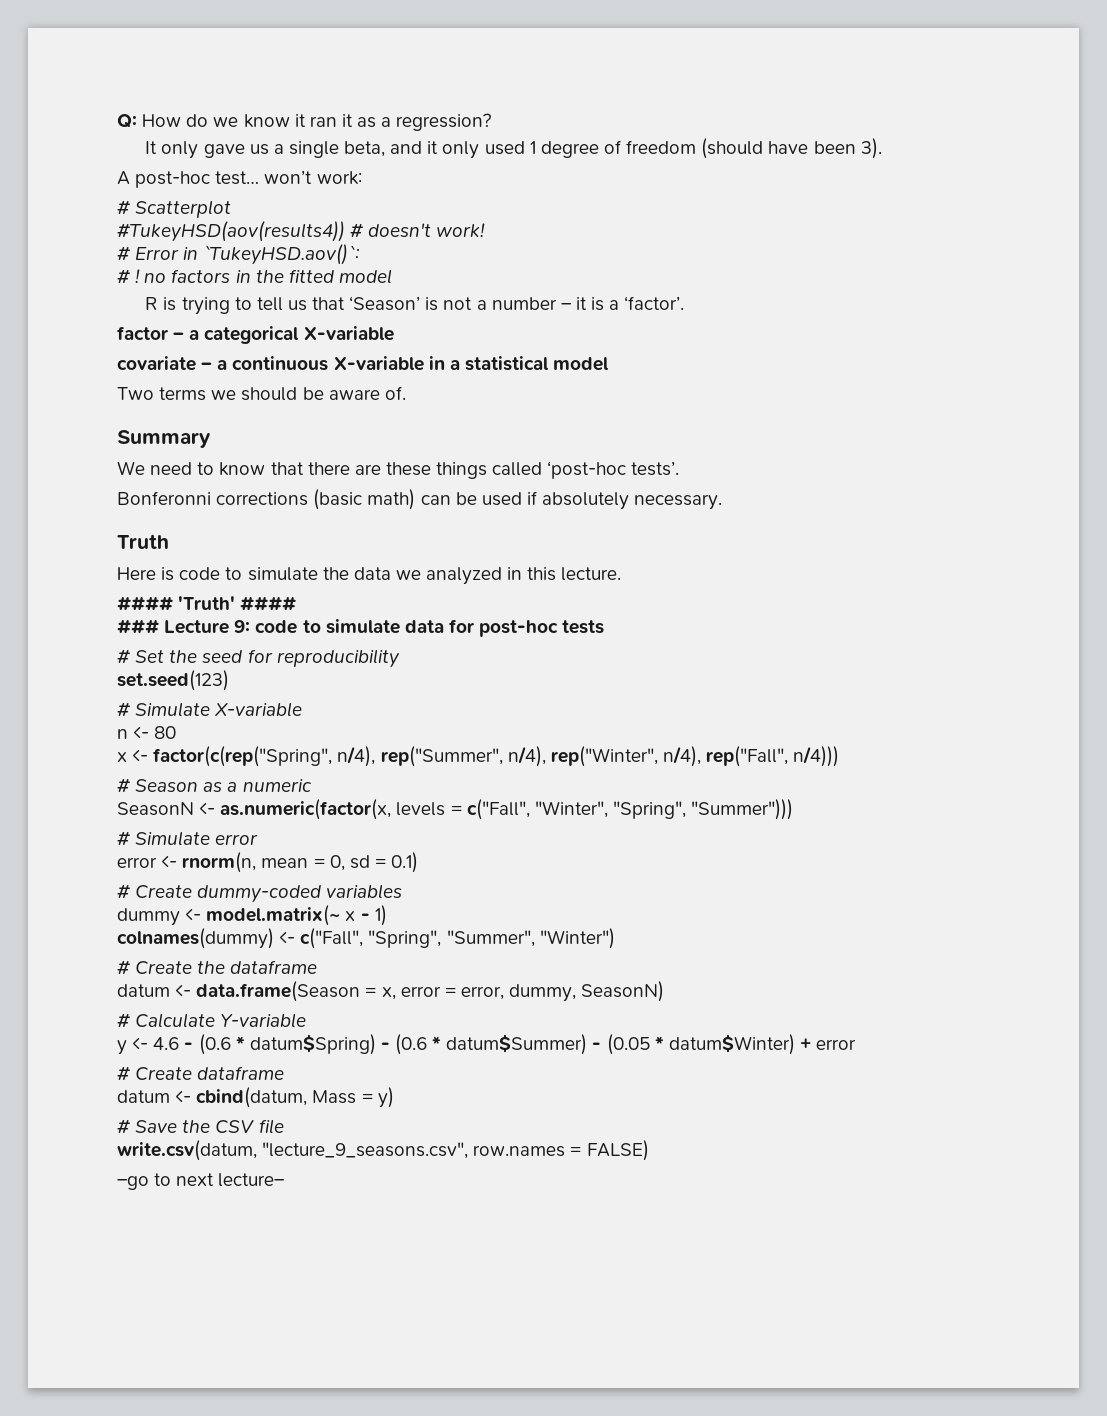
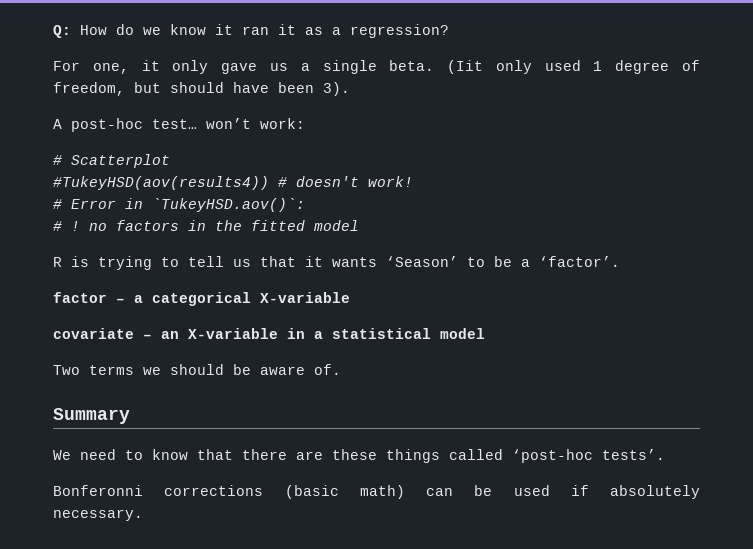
- It only gave us a single beta, and it only used 1 degree of freedom (should have been 3).
+ For one, it only gave us a single beta. (Iit only used 1 degree of freedom, but should have been 3).
- R is trying to tell us that ‘Season’ is not a number – it is a ‘factor’.
+ R is trying to tell us that it wants ‘Season’ to be a ‘factor’.
- covariate – a continuous X-variable in a statistical model
+ covariate – an X-variable in a statistical model
- Truth
- Here is code to simulate the data we analyzed in this lecture.
- #### 'Truth' ####
- ### Lecture 9: code to simulate data for post-hoc tests
- # Set the seed for reproducibility
- set.seed(123)
- # Simulate X-variable
- n <- 80
- x <- factor(c(rep("Spring", n/4), rep("Summer", n/4), rep("Winter", n/4), rep("Fall", n/4)))
- # Season as a numeric
- SeasonN <- as.numeric(factor(x, levels = c("Fall", "Winter", "Spring", "Summer")))
- # Simulate error
- error <- rnorm(n, mean = 0, sd = 0.1)
- # Create dummy-coded variables
- dummy <- model.matrix(~ x - 1)
- colnames(dummy) <- c("Fall", "Spring", "Summer", "Winter")
- # Create the dataframe
- datum <- data.frame(Season = x, error = error, dummy, SeasonN)
- # Calculate Y-variable
- y <- 4.6 - (0.6 * datum$Spring) - (0.6 * datum$Summer) - (0.05 * datum$Winter) + error
- # Create dataframe
- datum <- cbind(datum, Mass = y)
- # Save the CSV file
- write.csv(datum, "lecture_9_seasons.csv", row.names = FALSE)
- –go to next lecture–

